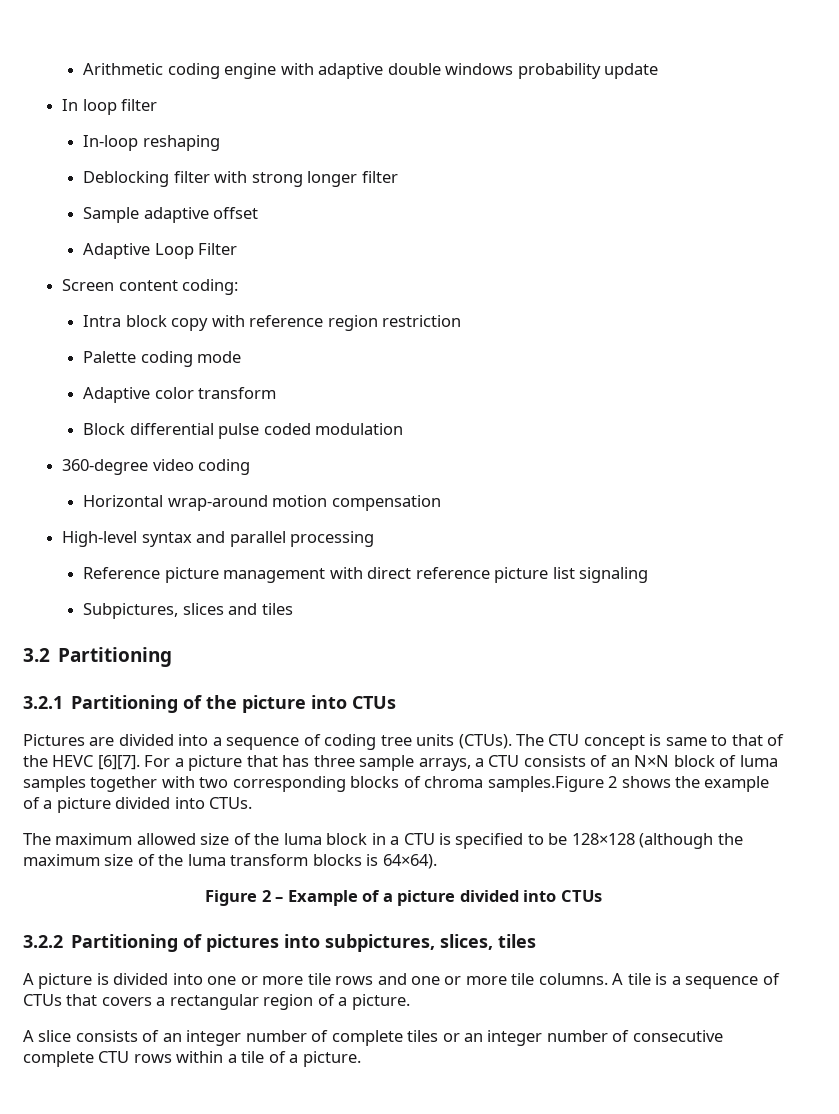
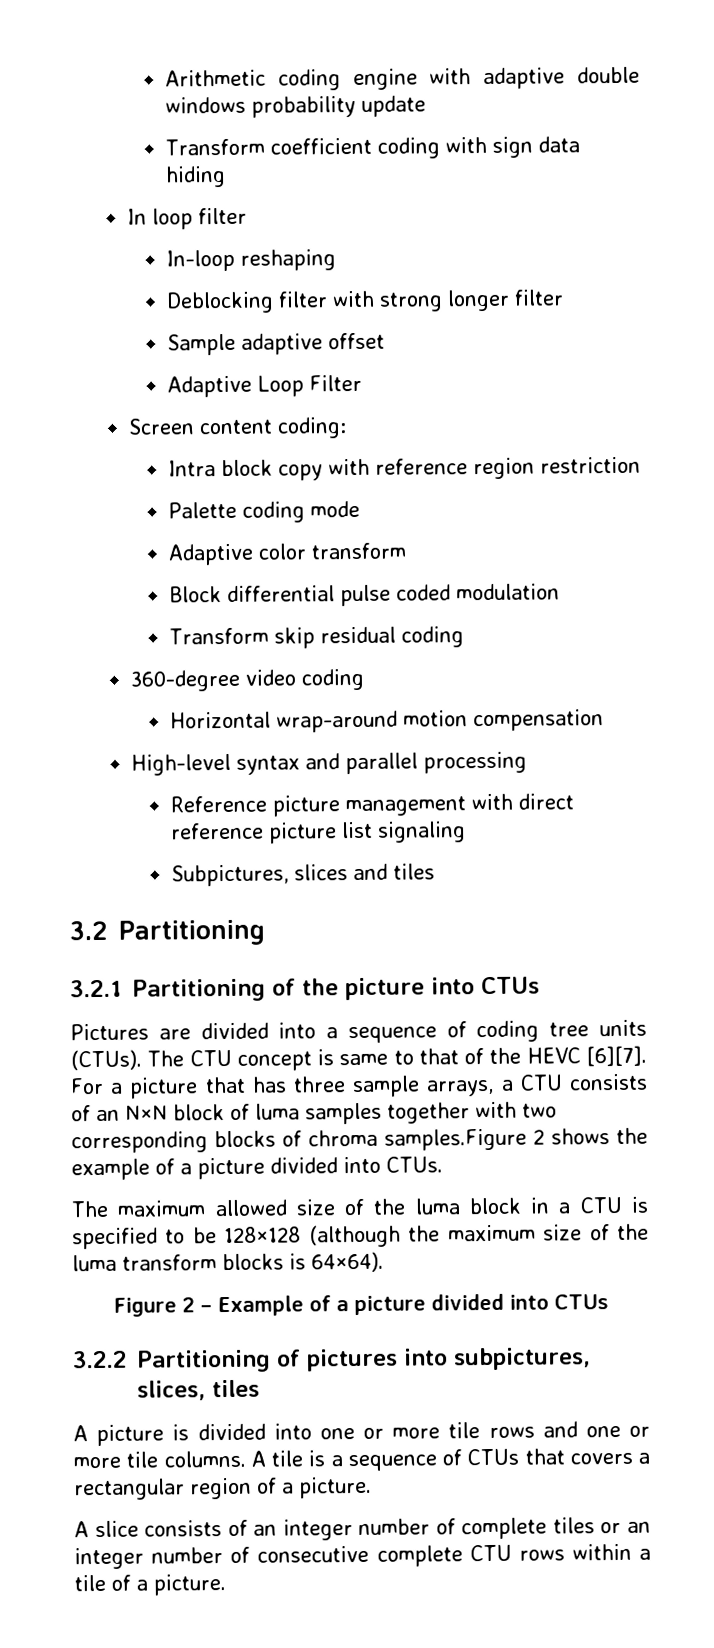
+ Transform coefficient coding with sign data hiding
+ Transform skip residual coding

